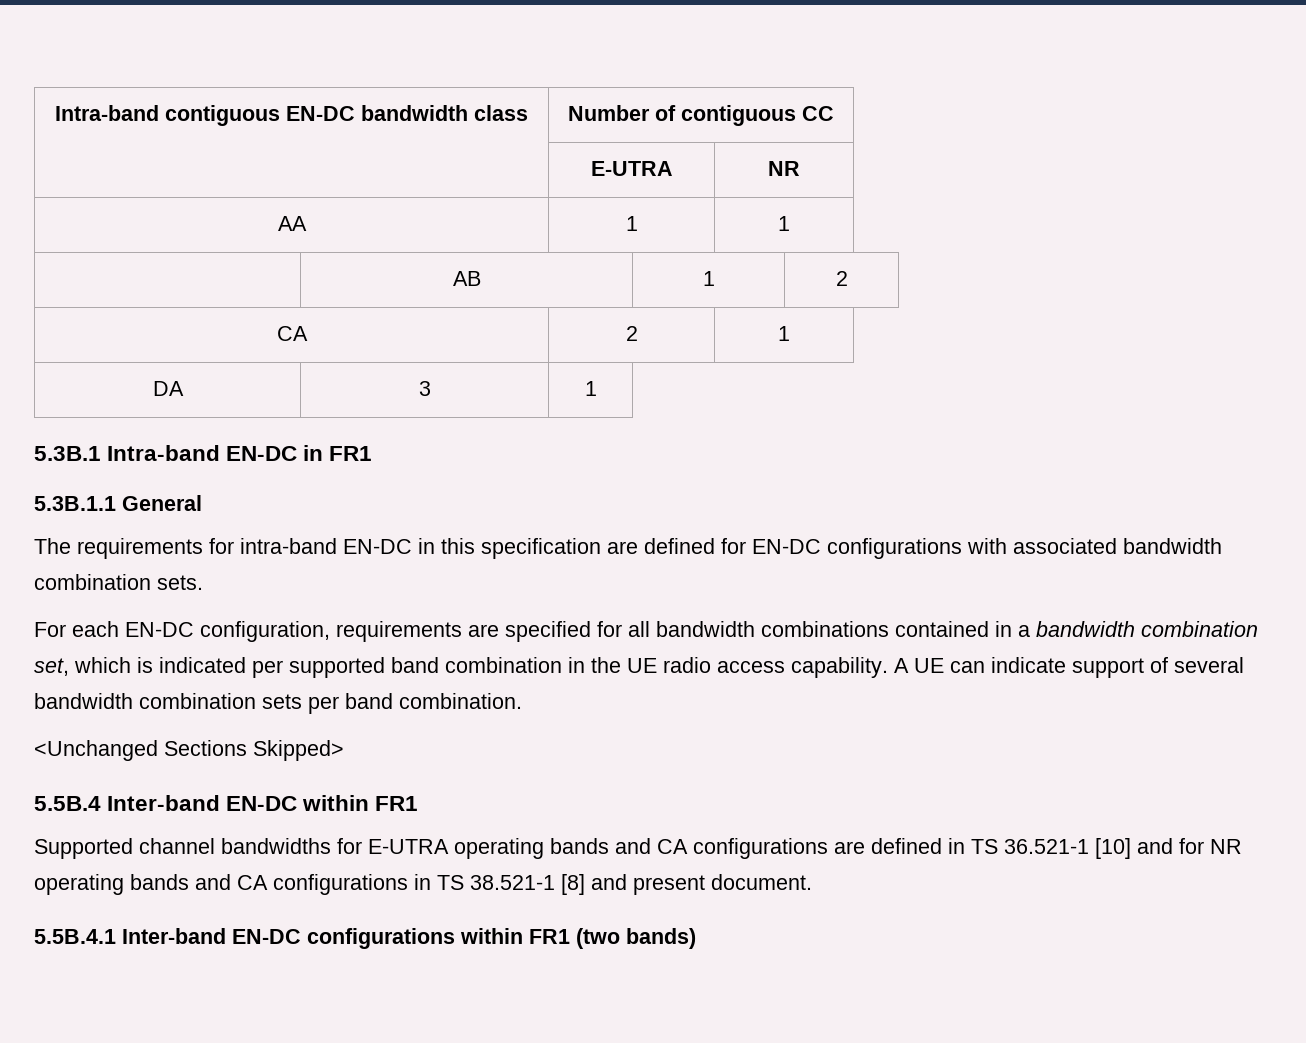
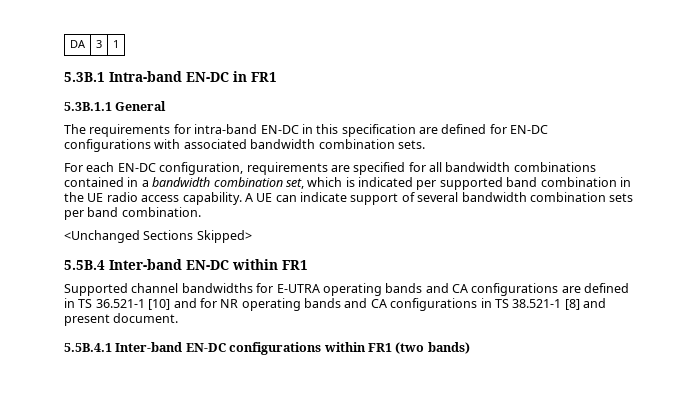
- Intra-band contiguous EN-DC bandwidth class | Number of contiguous CC
- | E-UTRA | NR
- AA | 1 | 1
- | AB | 1 | 2
- CA | 2 | 1

